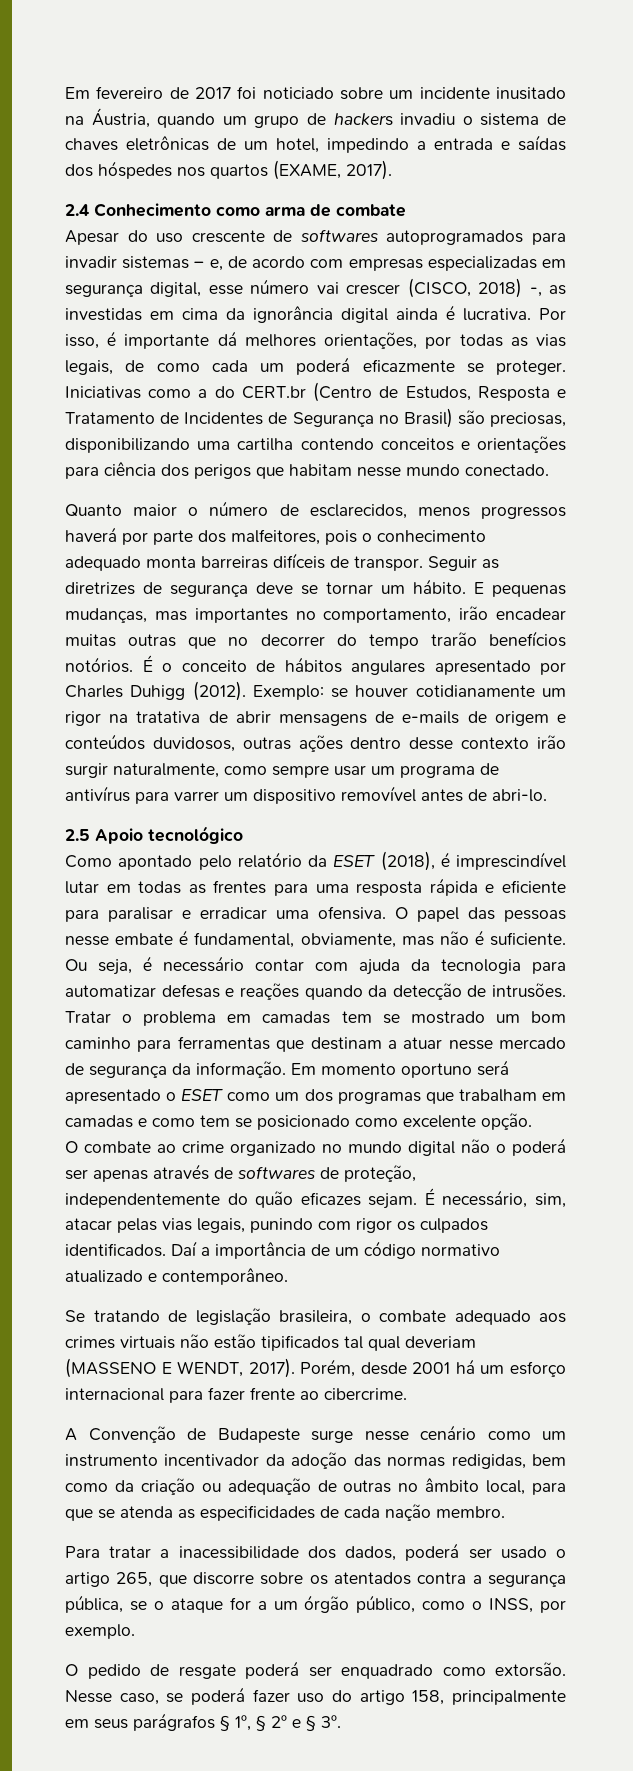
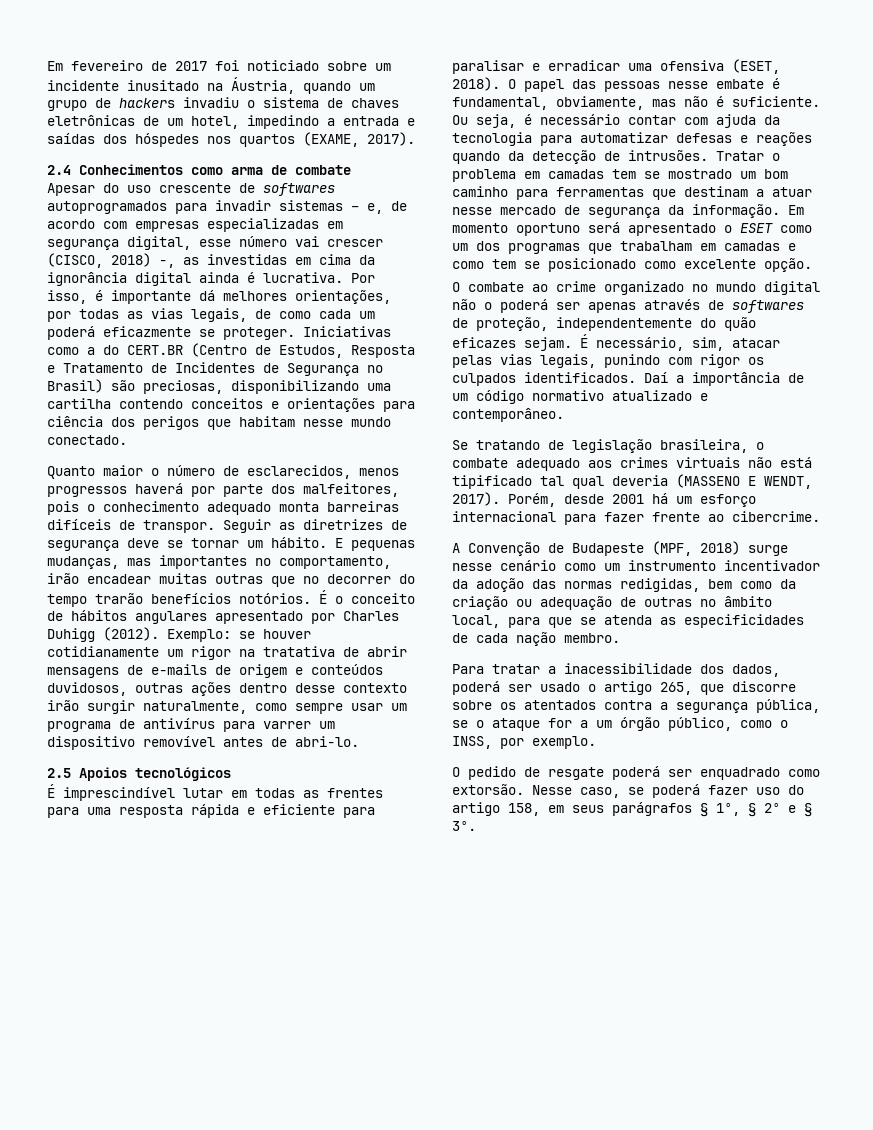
- 2.4 Conhecimento como arma de combate
+ 2.4 Conhecimentos como arma de combate
- Iniciativas como a do CERT.br (Centro de Estudos, Resposta e Tratamento de Incidentes de Segurança no Brasil) são preciosas, disponibilizando uma cartilha contendo conceitos e orientações para ciência dos perigos que habitam nesse mundo conectado.
+ Iniciativas como a do CERT.BR (Centro de Estudos, Resposta e Tratamento de Incidentes de Segurança no Brasil) são preciosas, disponibilizando uma cartilha contendo conceitos e orientações para ciência dos perigos que habitam nesse mundo conectado.
- 2.5 Apoio tecnológico
- Como apontado pelo relatório da ESET (2018), é imprescindível lutar em todas as frentes para uma resposta rápida e eficiente para paralisar e erradicar uma ofensiva.
+ 2.5 Apoios tecnológicos
+ É imprescindível lutar em todas as frentes para uma resposta rápida e eficiente para paralisar e erradicar uma ofensiva (ESET, 2018).
- Se tratando de legislação brasileira, o combate adequado aos crimes virtuais não estão tipificados tal qual deveriam (MASSENO E WENDT, 2017).
+ Se tratando de legislação brasileira, o combate adequado aos crimes virtuais não está tipificado tal qual deveria (MASSENO E WENDT, 2017).
- A Convenção de Budapeste surge nesse cenário como um instrumento incentivador da adoção das normas redigidas, bem como da criação ou adequação de outras no âmbito local, para que se atenda as especificidades de cada nação membro.
+ A Convenção de Budapeste (MPF, 2018) surge nesse cenário como um instrumento incentivador da adoção das normas redigidas, bem como da criação ou adequação de outras no âmbito local, para que se atenda as especificidades de cada nação membro.
- Nesse caso, se poderá fazer uso do artigo 158, principalmente em seus parágrafos § 1º, § 2º e § 3º.
+ Nesse caso, se poderá fazer uso do artigo 158, em seus parágrafos § 1º, § 2º e § 3º.

